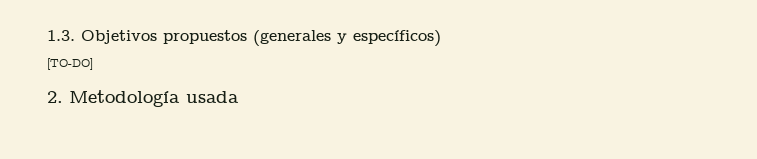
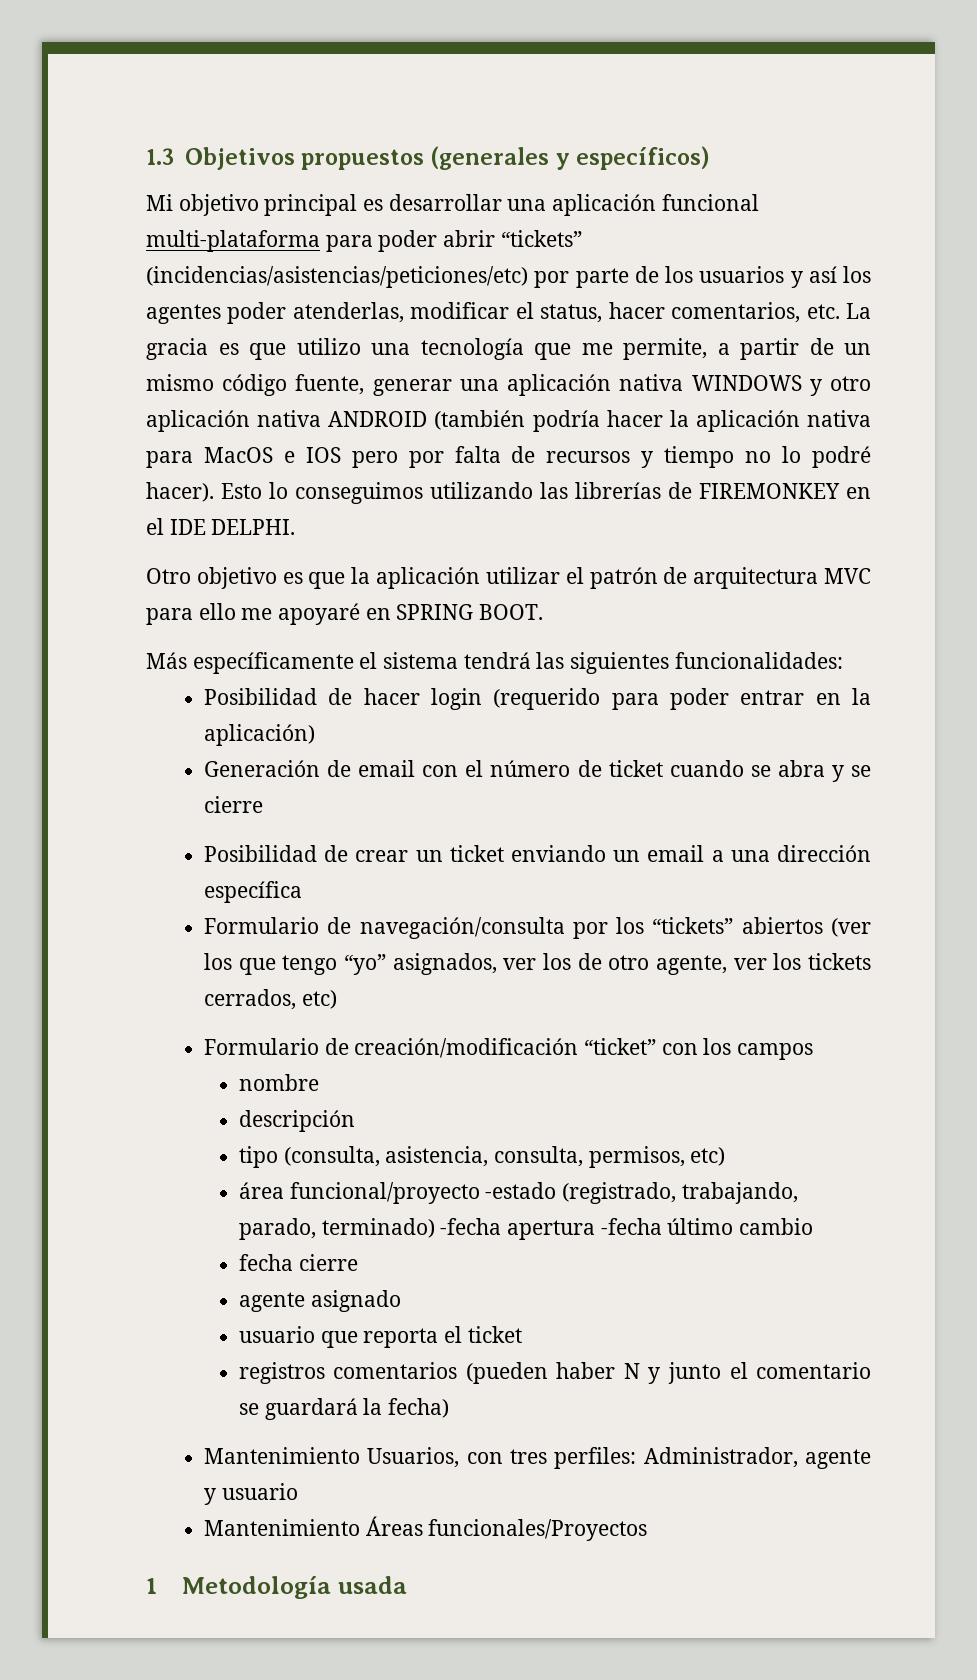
- 1.3. Objetivos propuestos (generales y específicos)
+ 1.3 Objetivos propuestos (generales y específicos)
- [TO-DO]
- 2. Metodología usada
+ Mi objetivo principal es desarrollar una aplicación funcional multi-plataforma para poder abrir “tickets” (incidencias/asistencias/peticiones/etc) por parte de los usuarios y así los agentes poder atenderlas, modificar el status, hacer comentarios, etc. La gracia es que utilizo una tecnología que me permite, a partir de un mismo código fuente, generar una aplicación nativa WINDOWS y otro aplicación nativa ANDROID (también podría hacer la aplicación nativa para MacOS e IOS pero por falta de recursos y tiempo no lo podré hacer). Esto lo conseguimos utilizando las librerías de FIREMONKEY en el IDE DELPHI.
+ Otro objetivo es que la aplicación utilizar el patrón de arquitectura MVC para ello me apoyaré en SPRING BOOT.
+ Más específicamente el sistema tendrá las siguientes funcionalidades:
+ Posibilidad de hacer login (requerido para poder entrar en la aplicación)
+ Generación de email con el número de ticket cuando se abra y se cierre
+ Posibilidad de crear un ticket enviando un email a una dirección específica
+ Formulario de navegación/consulta por los “tickets” abiertos (ver los que tengo “yo” asignados, ver los de otro agente, ver los tickets cerrados, etc)
+ Formulario de creación/modificación “ticket” con los campos
+ nombre
+ descripción
+ tipo (consulta, asistencia, consulta, permisos, etc)
+ área funcional/proyecto -estado (registrado, trabajando, parado, terminado) -fecha apertura -fecha último cambio
+ fecha cierre
+ agente asignado
+ usuario que reporta el ticket
+ registros comentarios (pueden haber N y junto el comentario se guardará la fecha)
+ Mantenimiento Usuarios, con tres perfiles: Administrador, agente y usuario
+ Mantenimiento Áreas funcionales/Proyectos
+ 1 Metodología usada

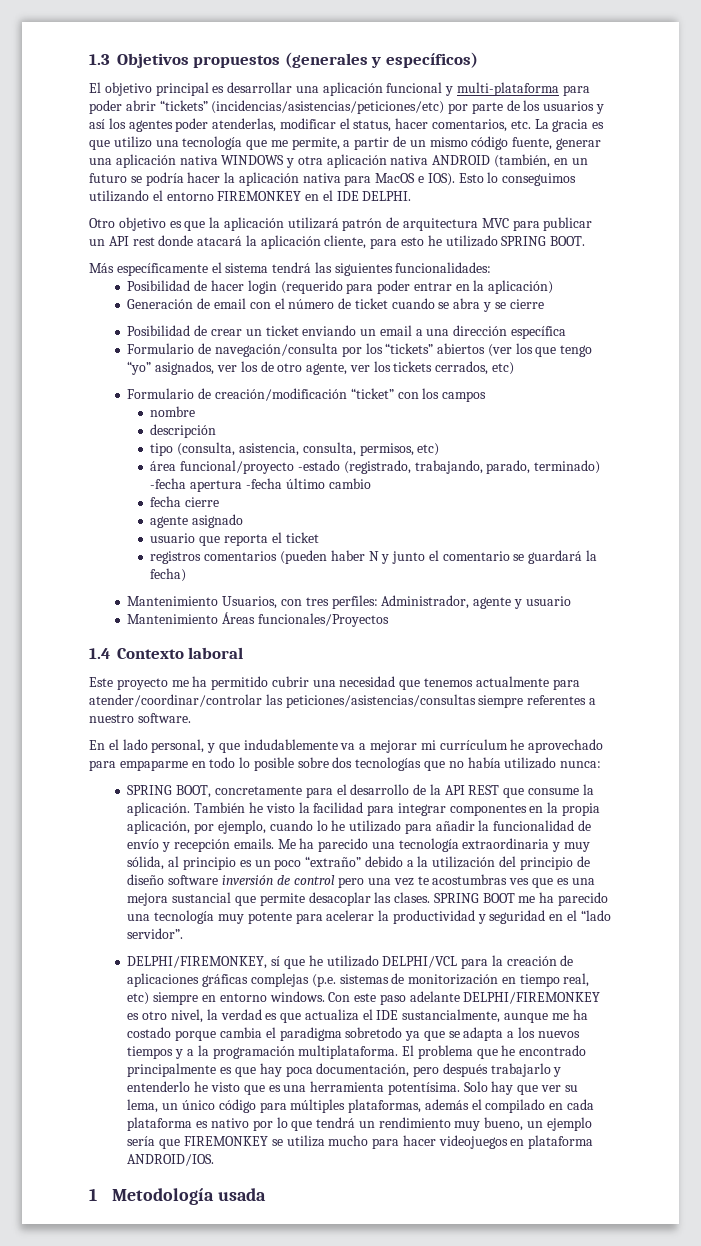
- Mi objetivo principal es desarrollar una aplicación funcional multi-plataforma para poder abrir “tickets” (incidencias/asistencias/peticiones/etc) por parte de los usuarios y así los agentes poder atenderlas, modificar el status, hacer comentarios, etc. La gracia es que utilizo una tecnología que me permite, a partir de un mismo código fuente, generar una aplicación nativa WINDOWS y otro aplicación nativa ANDROID (también podría hacer la aplicación nativa para MacOS e IOS pero por falta de recursos y tiempo no lo podré hacer).
+ El objetivo principal es desarrollar una aplicación funcional y multi-plataforma para poder abrir “tickets” (incidencias/asistencias/peticiones/etc) por parte de los usuarios y así los agentes poder atenderlas, modificar el status, hacer comentarios, etc. La gracia es que utilizo una tecnología que me permite, a partir de un mismo código fuente, generar una aplicación nativa WINDOWS y otra aplicación nativa ANDROID (también, en un futuro se podría hacer la aplicación nativa para MacOS e IOS).
- Esto lo conseguimos utilizando las librerías de FIREMONKEY en el IDE DELPHI.
+ Esto lo conseguimos utilizando el entorno FIREMONKEY en el IDE DELPHI.
- Otro objetivo es que la aplicación utilizar el patrón de arquitectura MVC para ello me apoyaré en SPRING BOOT.
+ Otro objetivo es que la aplicación utilizará patrón de arquitectura MVC para publicar un API rest donde atacará la aplicación cliente, para esto he utilizado SPRING BOOT.
+ 1.4 Contexto laboral
+ Este proyecto me ha permitido cubrir una necesidad que tenemos actualmente para atender/coordinar/controlar las peticiones/asistencias/consultas siempre referentes a nuestro software.
+ En el lado personal, y que indudablemente va a mejorar mi currículum he aprovechado para empaparme en todo lo posible sobre dos tecnologías que no había utilizado nunca:
+ SPRING BOOT, concretamente para el desarrollo de la API REST que consume la aplicación. También he visto la facilidad para integrar componentes en la propia aplicación, por ejemplo, cuando lo he utilizado para añadir la funcionalidad de envío y recepción emails. Me ha parecido una tecnología extraordinaria y muy sólida, al principio es un poco “extraño” debido a la utilización del principio de diseño software inversión de control pero una vez te acostumbras ves que es una mejora sustancial que permite desacoplar las clases. SPRING BOOT me ha parecido una tecnología muy potente para acelerar la productividad y seguridad en el “lado servidor”.
+ DELPHI/FIREMONKEY, sí que he utilizado DELPHI/VCL para la creación de aplicaciones gráficas complejas (p.e. sistemas de monitorización en tiempo real, etc) siempre en entorno windows. Con este paso adelante DELPHI/FIREMONKEY es otro nivel, la verdad es que actualiza el IDE sustancialmente, aunque me ha costado porque cambia el paradigma sobretodo ya que se adapta a los nuevos tiempos y a la programación multiplataforma. El problema que he encontrado principalmente es que hay poca documentación, pero después trabajarlo y entenderlo he visto que es una herramienta potentísima. Solo hay que ver su lema, un único código para múltiples plataformas, además el compilado en cada plataforma es nativo por lo que tendrá un rendimiento muy bueno, un ejemplo sería que FIREMONKEY se utiliza mucho para hacer videojuegos en plataforma ANDROID/IOS.

